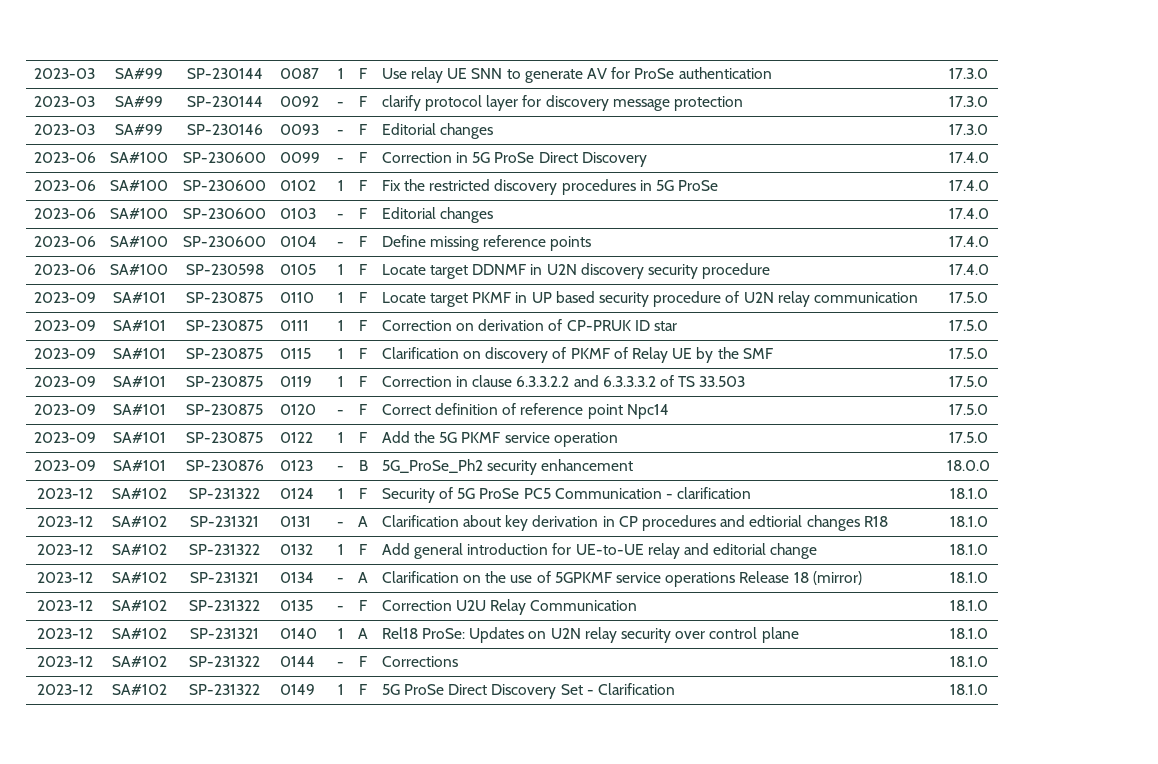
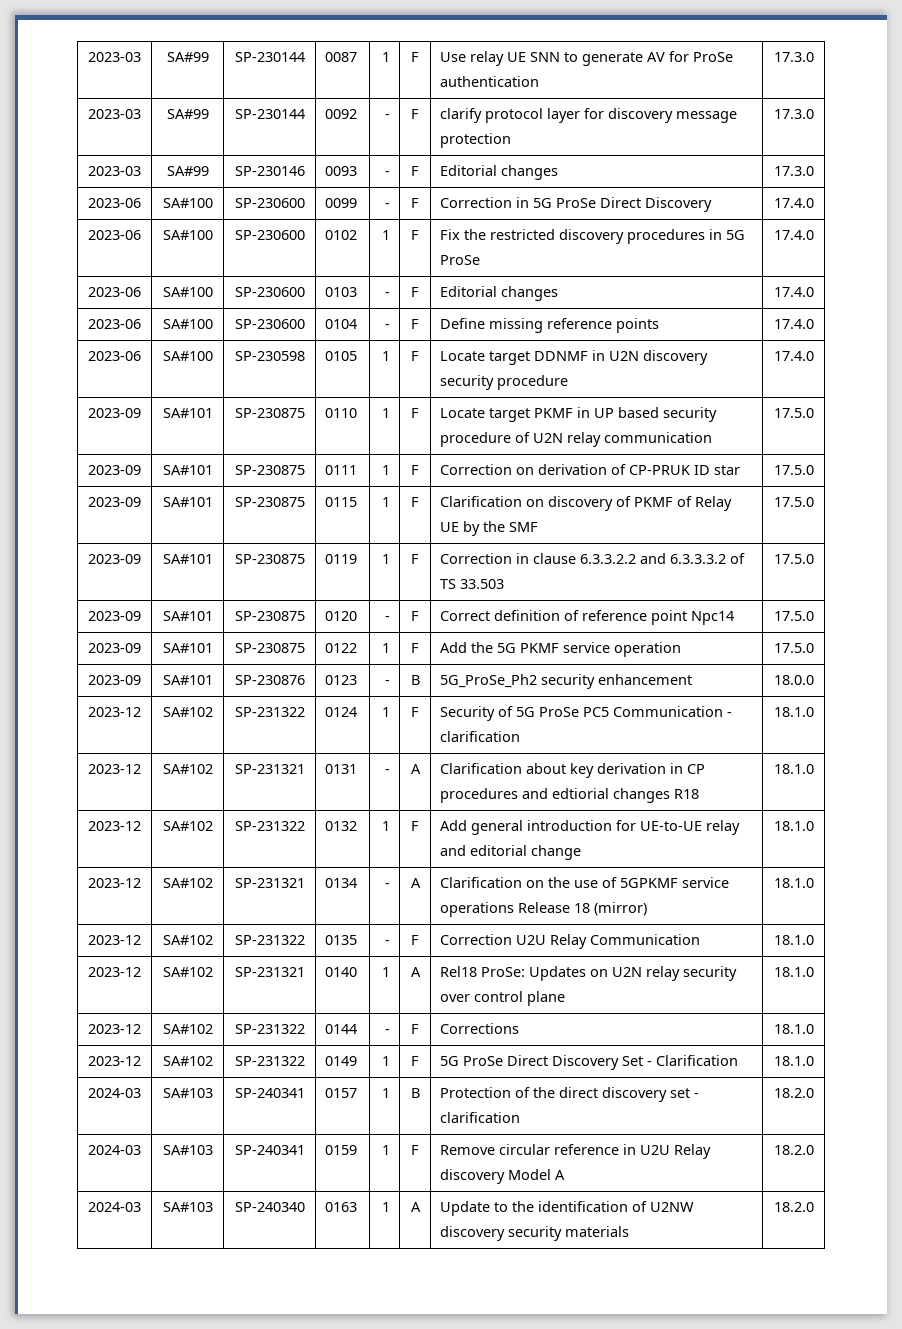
+ 2024-03 | SA#103 | SP-240341 | 0157 | 1 | B | Protection of the direct discovery set - clarification | 18.2.0
+ 2024-03 | SA#103 | SP-240341 | 0159 | 1 | F | Remove circular reference in U2U Relay discovery Model A | 18.2.0
+ 2024-03 | SA#103 | SP-240340 | 0163 | 1 | A | Update to the identification of U2NW discovery security materials | 18.2.0

